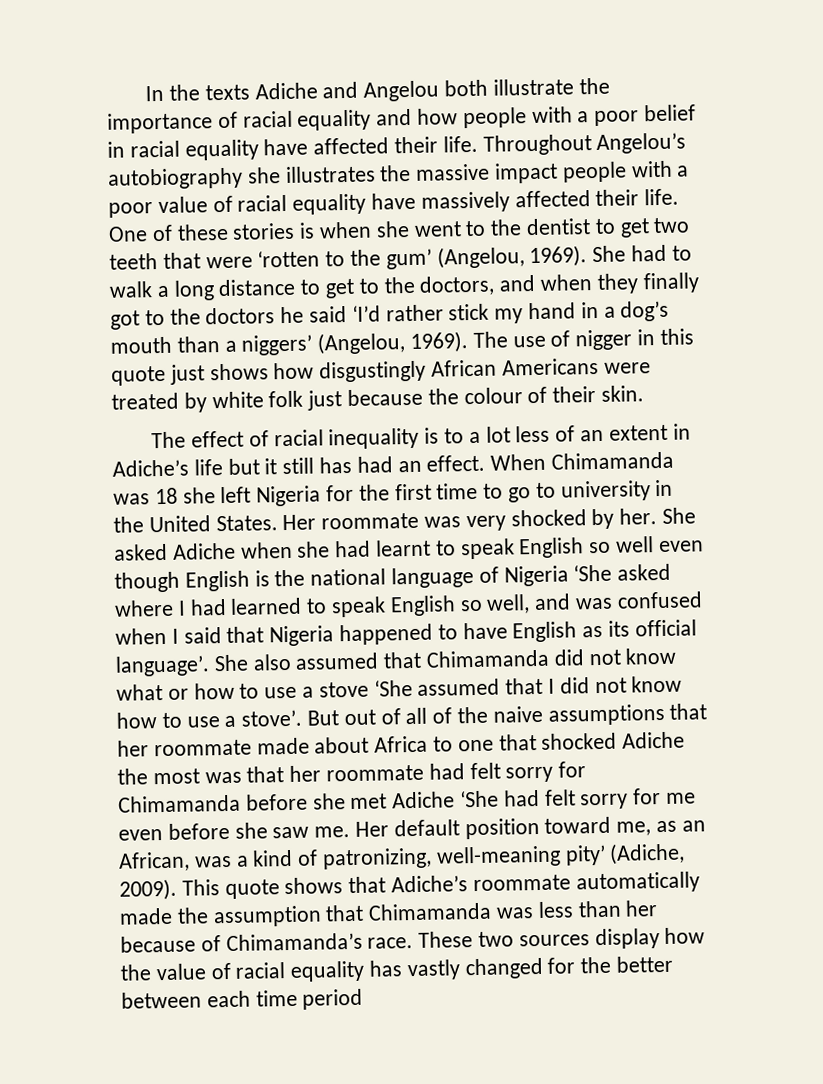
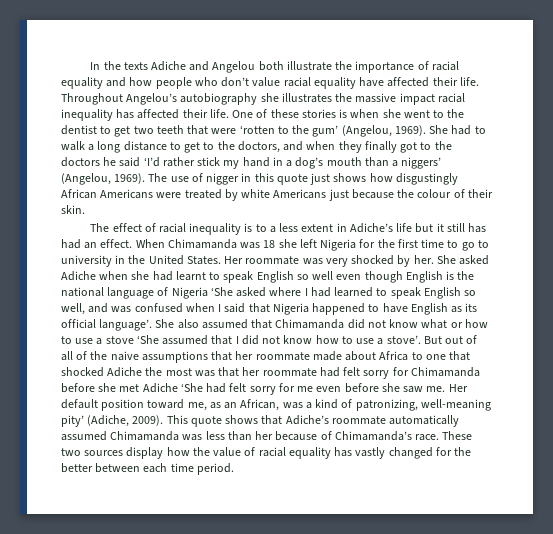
- In the texts Adiche and Angelou both illustrate the importance of racial equality and how people with a poor belief in racial equality have affected their life.
+ In the texts Adiche and Angelou both illustrate the importance of racial equality and how people who don’t value racial equality have affected their life.
- Throughout Angelou’s autobiography she illustrates the massive impact people with a poor value of racial equality have massively affected their life.
+ Throughout Angelou’s autobiography she illustrates the massive impact racial inequality has affected their life.
- The use of nigger in this quote just shows how disgustingly African Americans were treated by white folk just because the colour of their skin.
+ The use of nigger in this quote just shows how disgustingly African Americans were treated by white Americans just because the colour of their skin.
- The effect of racial inequality is to a lot less of an extent in Adiche’s life but it still has had an effect.
+ The effect of racial inequality is to a less extent in Adiche’s life but it still has had an effect.
- This quote shows that Adiche’s roommate automatically made the assumption that Chimamanda was less than her because of Chimamanda’s race.
+ This quote shows that Adiche’s roommate automatically assumed Chimamanda was less than her because of Chimamanda’s race.
- These two sources display how the value of racial equality has vastly changed for the better between each time period
+ These two sources display how the value of racial equality has vastly changed for the better between each time period.

